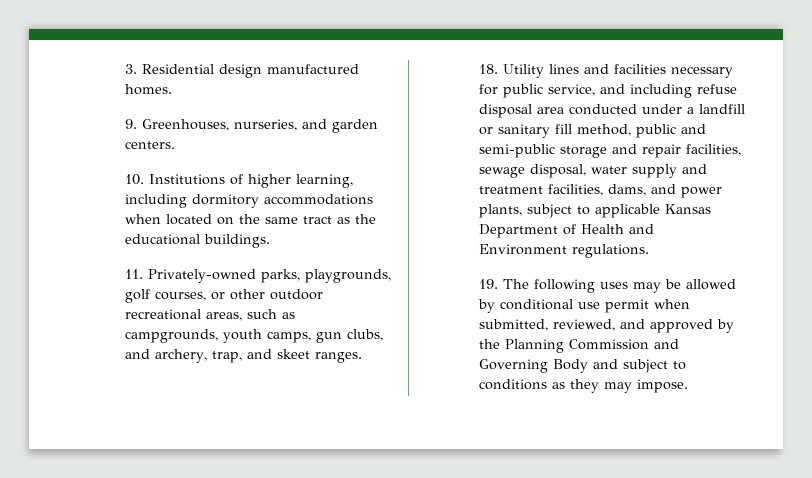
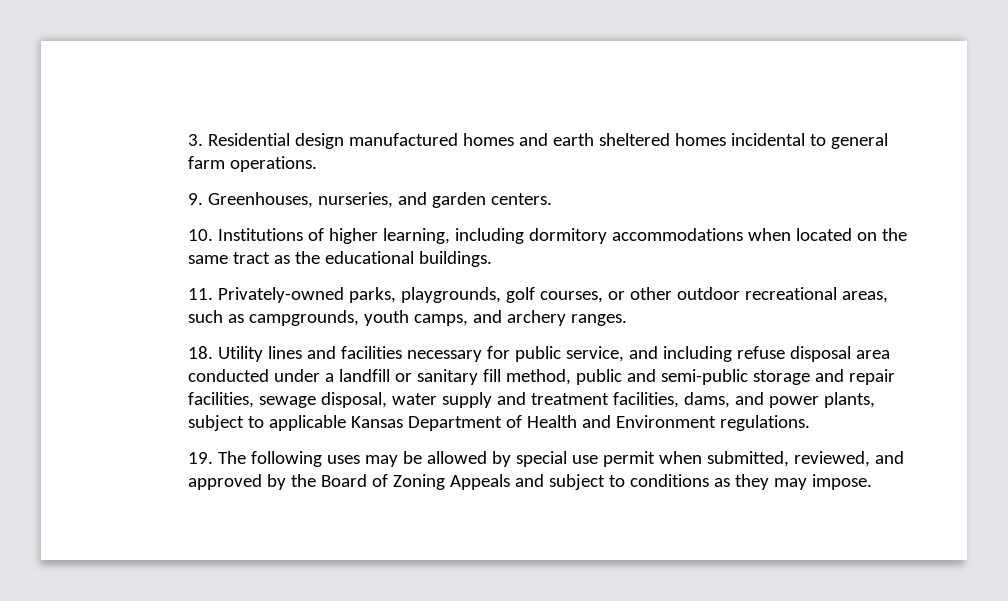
- 3. Residential design manufactured homes.
+ 3. Residential design manufactured homes and earth sheltered homes incidental to general farm operations.
- 11. Privately-owned parks, playgrounds, golf courses, or other outdoor recreational areas, such as campgrounds, youth camps, gun clubs, and archery, trap, and skeet ranges.
+ 11. Privately-owned parks, playgrounds, golf courses, or other outdoor recreational areas, such as campgrounds, youth camps, and archery ranges.
- 19. The following uses may be allowed by conditional use permit when submitted, reviewed, and approved by the Planning Commission and Governing Body and subject to conditions as they may impose.
+ 19. The following uses may be allowed by special use permit when submitted, reviewed, and approved by the Board of Zoning Appeals and subject to conditions as they may impose.

